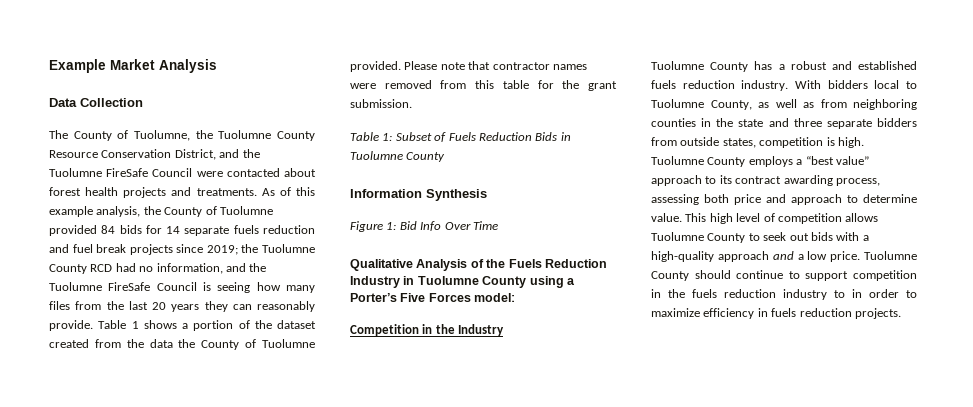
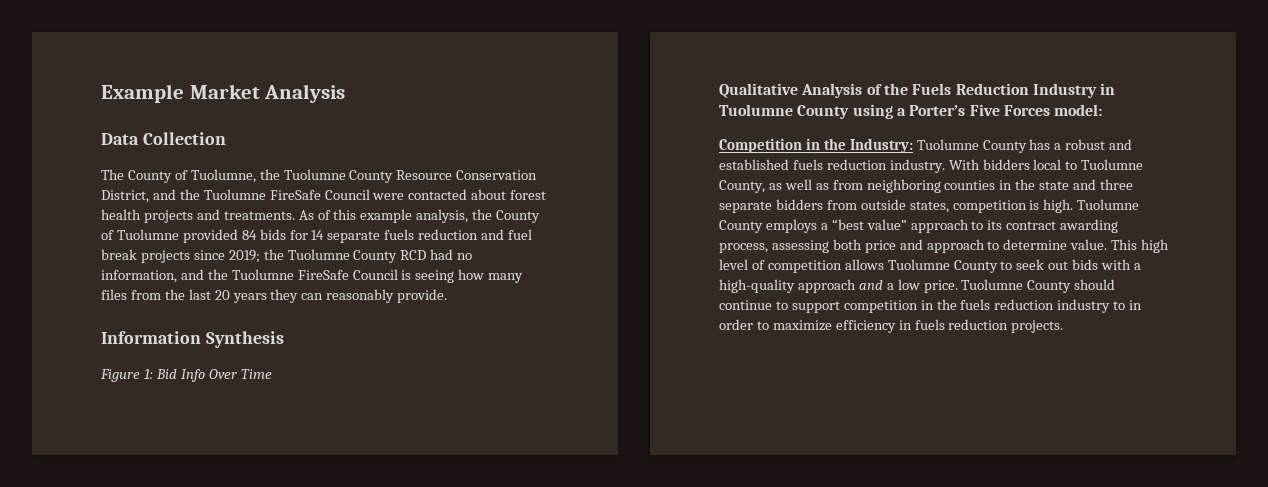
- Table 1 shows a portion of the dataset created from the data the County of Tuolumne provided. Please note that contractor names were removed from this table for the grant submission.
- Table 1: Subset of Fuels Reduction Bids in Tuolumne County
- Competition in the Industry
- Tuolumne County has a robust and established fuels reduction industry.
+ Competition in the Industry: Tuolumne County has a robust and established fuels reduction industry.

